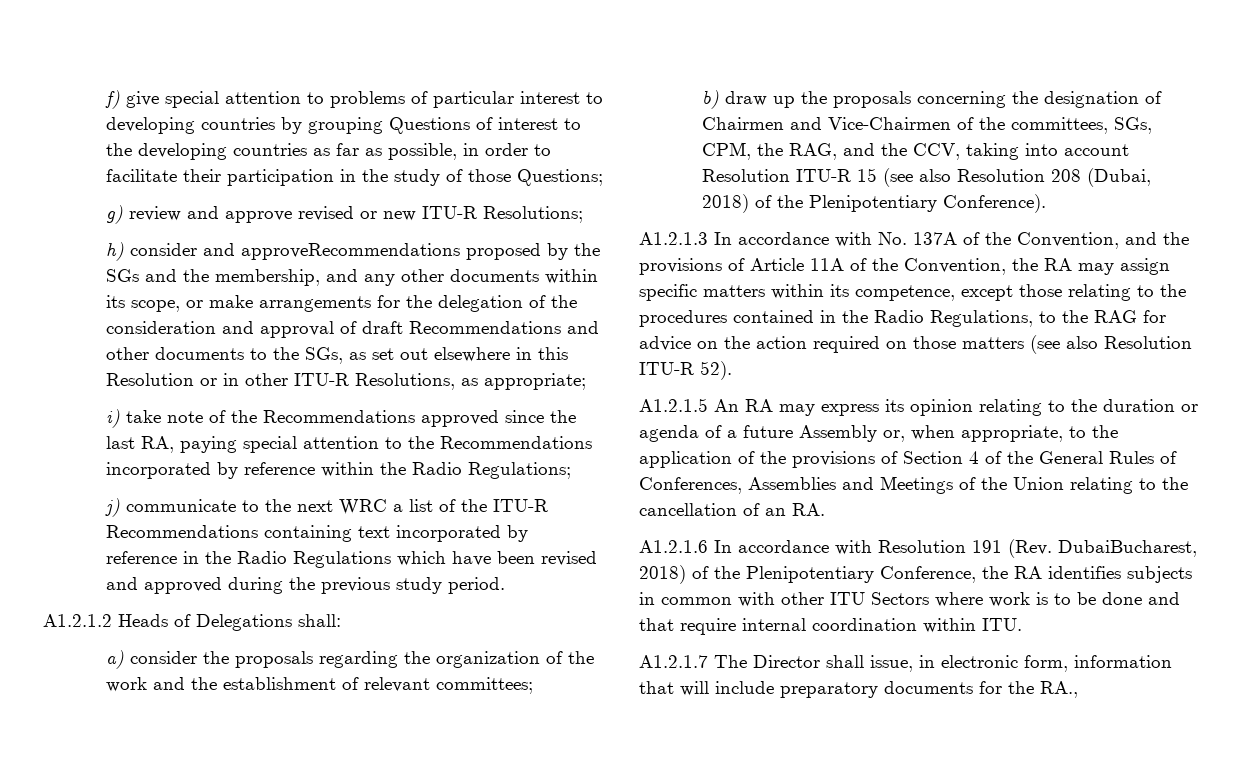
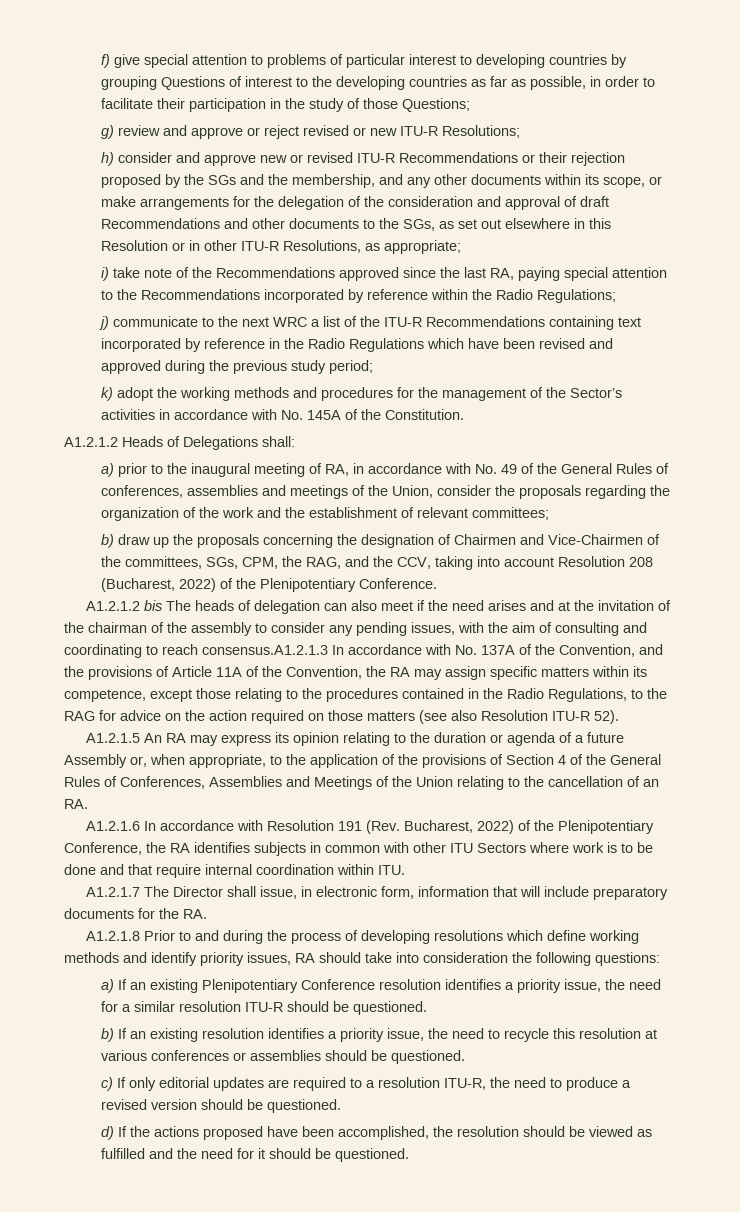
- g) review and approve revised or new ITU-R Resolutions;
+ g) review and approve or reject revised or new ITU-R Resolutions;
- h) consider and approveRecommendations proposed by the SGs and the membership, and any other documents within its scope, or make arrangements for the delegation of the consideration and approval of draft Recommendations and other documents to the SGs, as set out elsewhere in this Resolution or in other ITU-R Resolutions, as appropriate;
+ h) consider and approve new or revised ITU-R Recommendations or their rejection proposed by the SGs and the membership, and any other documents within its scope, or make arrangements for the delegation of the consideration and approval of draft Recommendations and other documents to the SGs, as set out elsewhere in this Resolution or in other ITU-R Resolutions, as appropriate;
- j) communicate to the next WRC a list of the ITU-R Recommendations containing text incorporated by reference in the Radio Regulations which have been revised and approved during the previous study period.
+ j) communicate to the next WRC a list of the ITU-R Recommendations containing text incorporated by reference in the Radio Regulations which have been revised and approved during the previous study period;
+ k) adopt the working methods and procedures for the management of the Sector’s activities in accordance with No. 145A of the Constitution.
- a) consider the proposals regarding the organization of the work and the establishment of relevant committees;
+ a) prior to the inaugural meeting of RA, in accordance with No. 49 of the General Rules of conferences, assemblies and meetings of the Union, consider the proposals regarding the organization of the work and the establishment of relevant committees;
- b) draw up the proposals concerning the designation of Chairmen and Vice-Chairmen of the committees, SGs, CPM, the RAG, and the CCV, taking into account Resolution ITU-R 15 (see also Resolution 208 (Dubai, 2018) of the Plenipotentiary Conference).
- A1.2.1.3 In accordance with No. 137A of the Convention, and the provisions of Article 11A of the Convention, the RA may assign specific matters within its competence, except those relating to the procedures contained in the Radio Regulations, to the RAG for advice on the action required on those matters (see also Resolution ITU-R 52).
+ b) draw up the proposals concerning the designation of Chairmen and Vice-Chairmen of the committees, SGs, CPM, the RAG, and the CCV, taking into account Resolution 208 (Bucharest, 2022) of the Plenipotentiary Conference.
+ A1.2.1.2 bis The heads of delegation can also meet if the need arises and at the invitation of the chairman of the assembly to consider any pending issues, with the aim of consulting and coordinating to reach consensus.A1.2.1.3 In accordance with No. 137A of the Convention, and the provisions of Article 11A of the Convention, the RA may assign specific matters within its competence, except those relating to the procedures contained in the Radio Regulations, to the RAG for advice on the action required on those matters (see also Resolution ITU-R 52).
- А1.2.1.6 In accordance with Resolution 191 (Rev. DubaiBucharest, 2018) of the Plenipotentiary Conference, the RA identifies subjects in common with other ITU Sectors where work is to be done and that require internal coordination within ITU.
+ А1.2.1.6 In accordance with Resolution 191 (Rev. Bucharest, 2022) of the Plenipotentiary Conference, the RA identifies subjects in common with other ITU Sectors where work is to be done and that require internal coordination within ITU.
- A1.2.1.7 The Director shall issue, in electronic form, information that will include preparatory documents for the RA.,
+ A1.2.1.7 The Director shall issue, in electronic form, information that will include preparatory documents for the RA.
+ A1.2.1.8 Prior to and during the process of developing resolutions which define working methods and identify priority issues, RA should take into consideration the following questions:
+ a) If an existing Plenipotentiary Conference resolution identifies a priority issue, the need for a similar resolution ITU-R should be questioned.
+ b) If an existing resolution identifies a priority issue, the need to recycle this resolution at various conferences or assemblies should be questioned.
+ c) If only editorial updates are required to a resolution ITU-R, the need to produce a revised version should be questioned.
+ d) If the actions proposed have been accomplished, the resolution should be viewed as fulfilled and the need for it should be questioned.

